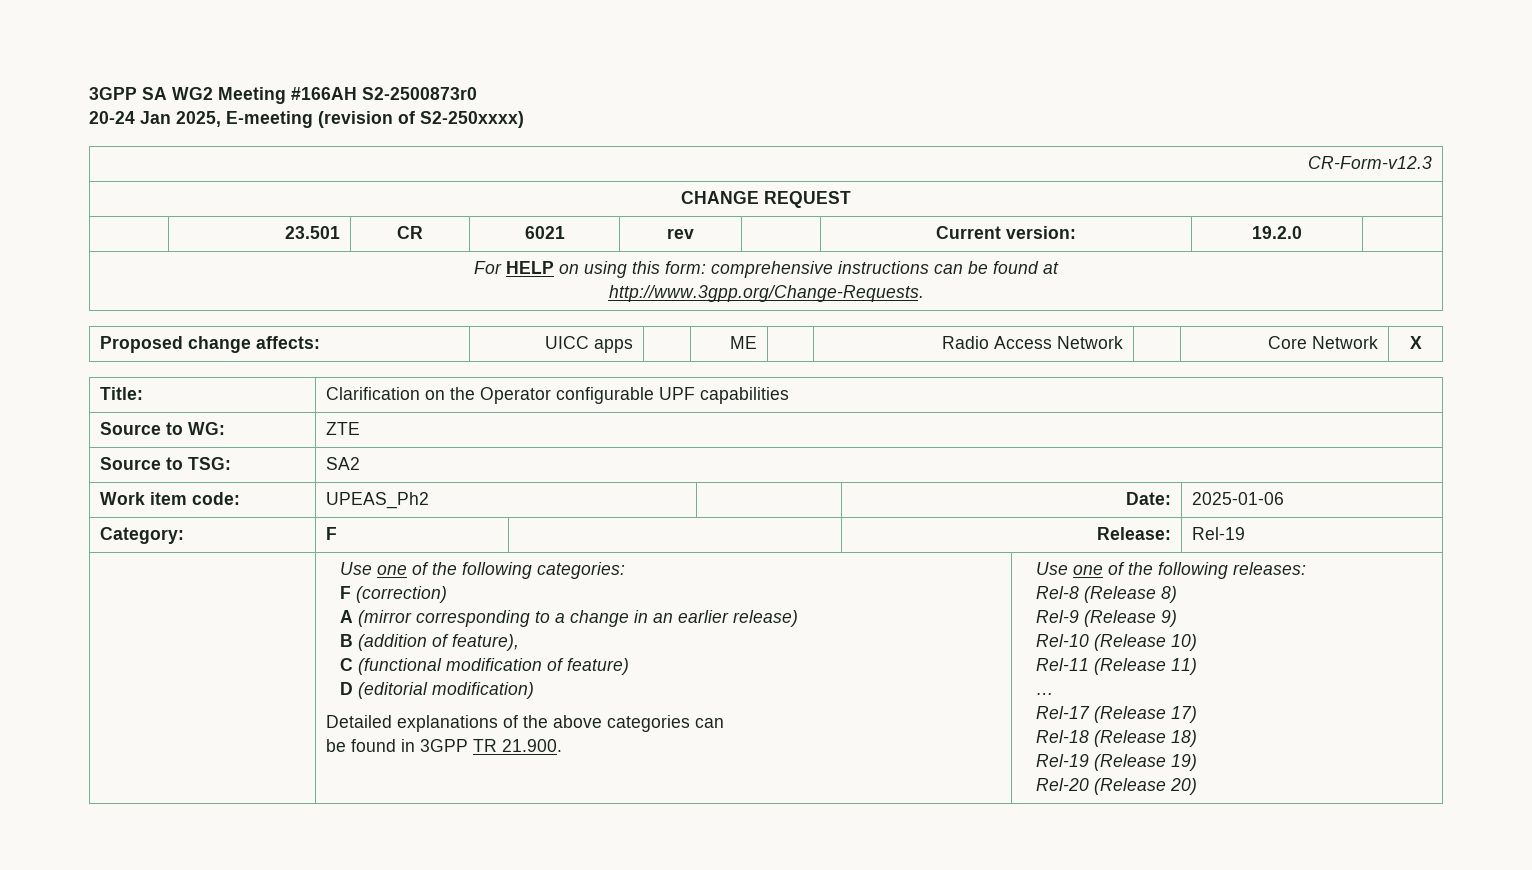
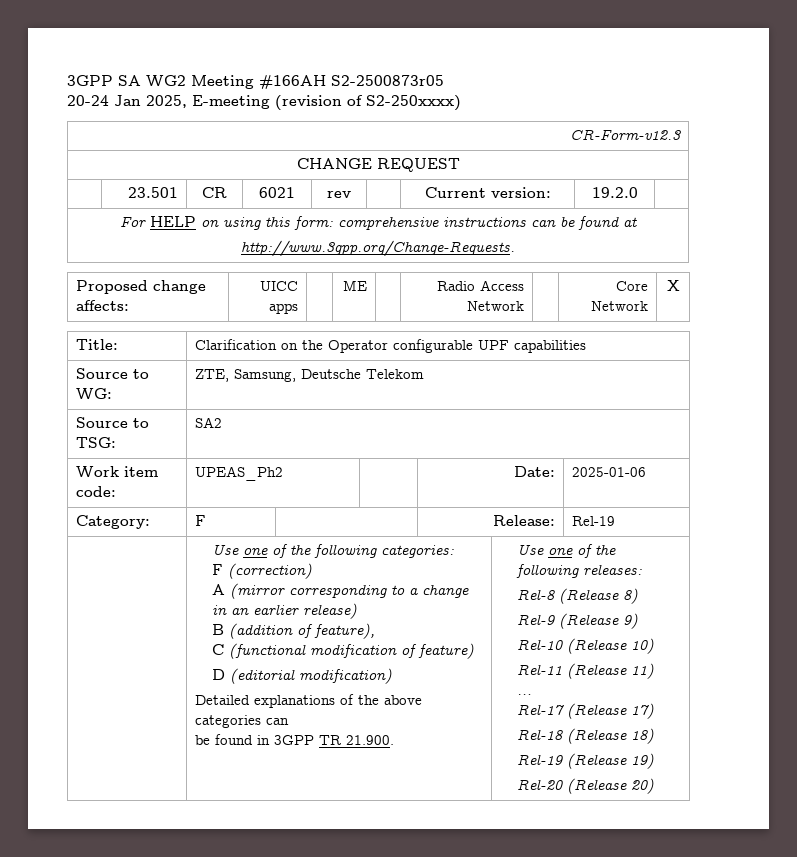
- 3GPP SA WG2 Meeting #166AH S2-2500873r0
+ 3GPP SA WG2 Meeting #166AH S2-2500873r05
- Source to WG: | ZTE
+ Source to WG: | ZTE, Samsung, Deutsche Telekom

